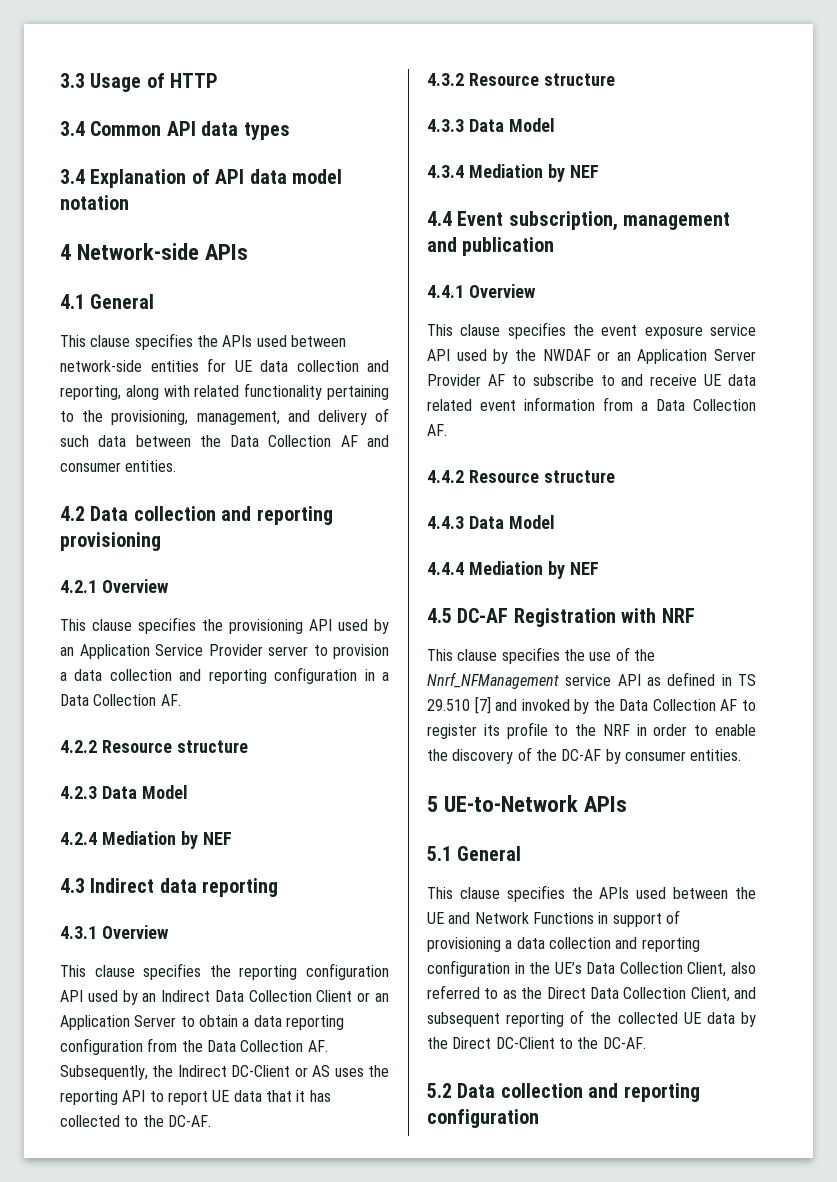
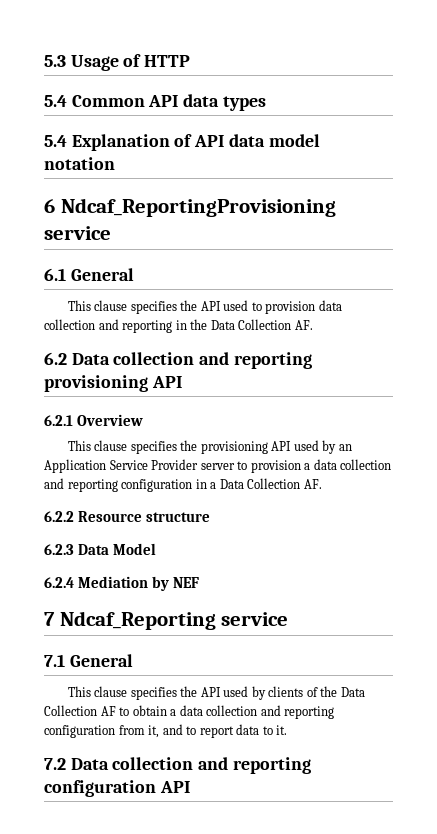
- 3.3 Usage of HTTP
+ 5.3 Usage of HTTP
- 3.4 Common API data types
+ 5.4 Common API data types
- 3.4 Explanation of API data model notation
+ 5.4 Explanation of API data model notation
- 4 Network-side APIs
- 4.1 General
- This clause specifies the APIs used between network-side entities for UE data collection and reporting, along with related functionality pertaining to the provisioning, management, and delivery of such data between the Data Collection AF and consumer entities.
- 4.2 Data collection and reporting provisioning
- 4.2.1 Overview
+ 6 Ndcaf_ReportingProvisioning service
+ 6.1 General
+ This clause specifies the API used to provision data collection and reporting in the Data Collection AF.
+ 6.2 Data collection and reporting provisioning API
+ 6.2.1 Overview
- 4.2.2 Resource structure
- 4.2.3 Data Model
- 4.2.4 Mediation by NEF
- 4.3 Indirect data reporting
- 4.3.1 Overview
- This clause specifies the reporting configuration API used by an Indirect Data Collection Client or an Application Server to obtain a data reporting configuration from the Data Collection AF. Subsequently, the Indirect DC-Client or AS uses the reporting API to report UE data that it has collected to the DC-AF.
- 4.3.2 Resource structure
- 4.3.3 Data Model
- 4.3.4 Mediation by NEF
- 4.4 Event subscription, management and publication
- 4.4.1 Overview
- This clause specifies the event exposure service API used by the NWDAF or an Application Server Provider AF to subscribe to and receive UE data related event information from a Data Collection AF.
- 4.4.2 Resource structure
- 4.4.3 Data Model
- 4.4.4 Mediation by NEF
- 4.5 DC-AF Registration with NRF
- This clause specifies the use of the Nnrf_NFManagement service API as defined in TS 29.510 [7] and invoked by the Data Collection AF to register its profile to the NRF in order to enable the discovery of the DC-AF by consumer entities.
- 5 UE-to-Network APIs
- 5.1 General
- This clause specifies the APIs used between the UE and Network Functions in support of provisioning a data collection and reporting configuration in the UE’s Data Collection Client, also referred to as the Direct Data Collection Client, and subsequent reporting of the collected UE data by the Direct DC-Client to the DC-AF.
- 5.2 Data collection and reporting configuration
+ 6.2.2 Resource structure
+ 6.2.3 Data Model
+ 6.2.4 Mediation by NEF
+ 7 Ndcaf_Reporting service
+ 7.1 General
+ This clause specifies the API used by clients of the Data Collection AF to obtain a data collection and reporting configuration from it, and to report data to it.
+ 7.2 Data collection and reporting configuration API

